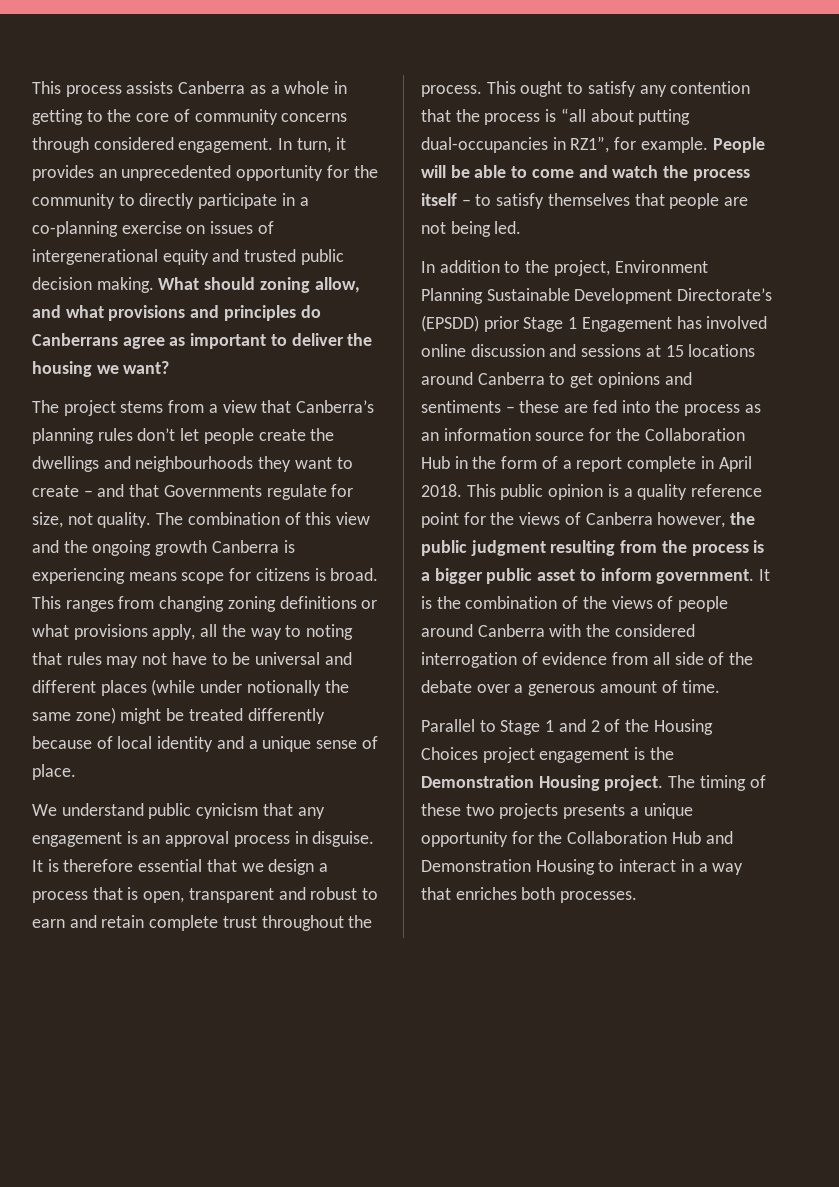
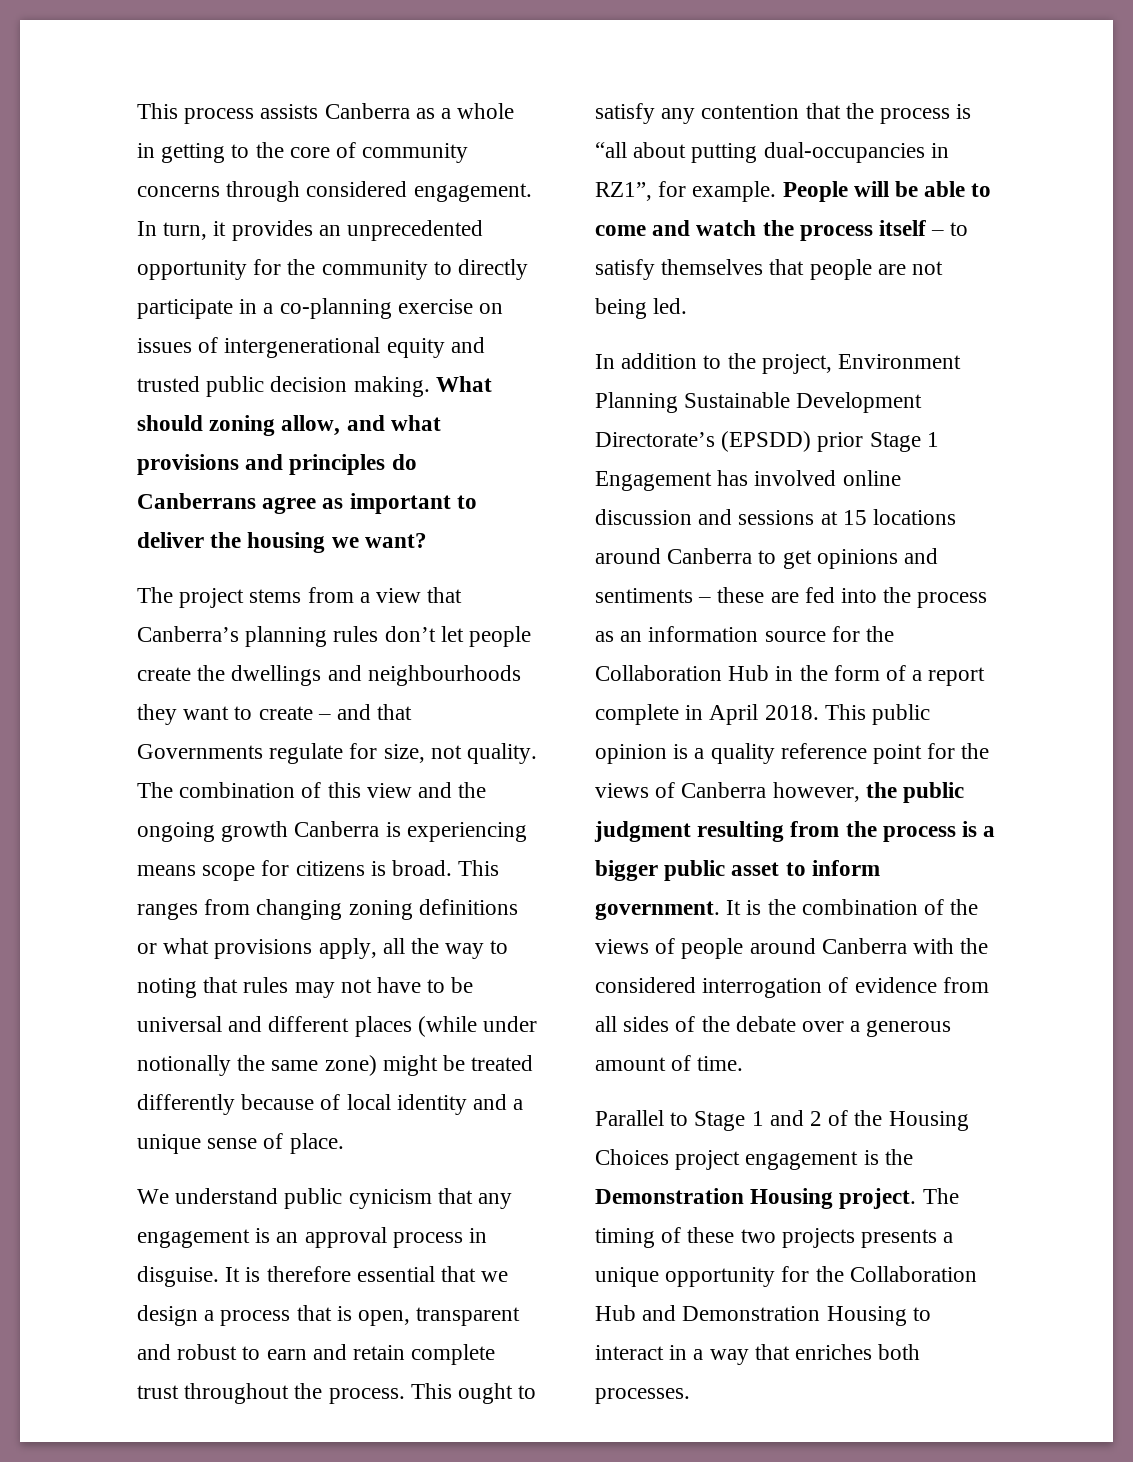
- It is the combination of the views of people around Canberra with the considered interrogation of evidence from all side of the debate over a generous amount of time.
+ It is the combination of the views of people around Canberra with the considered interrogation of evidence from all sides of the debate over a generous amount of time.

